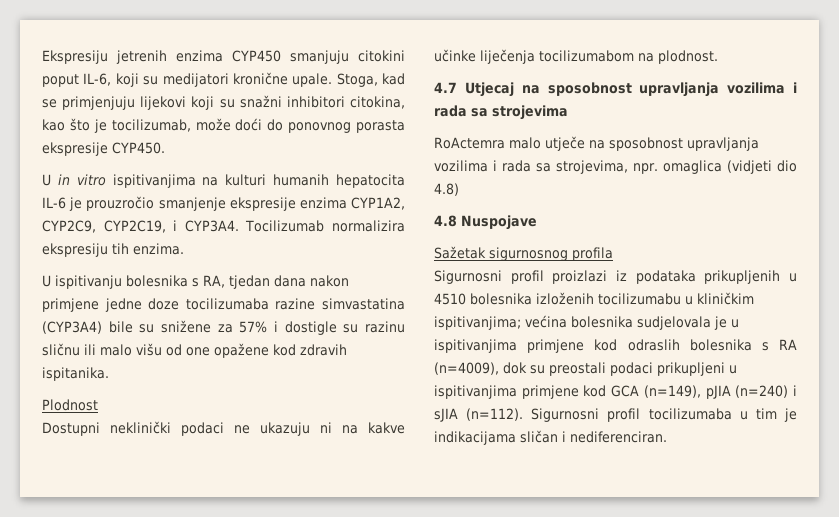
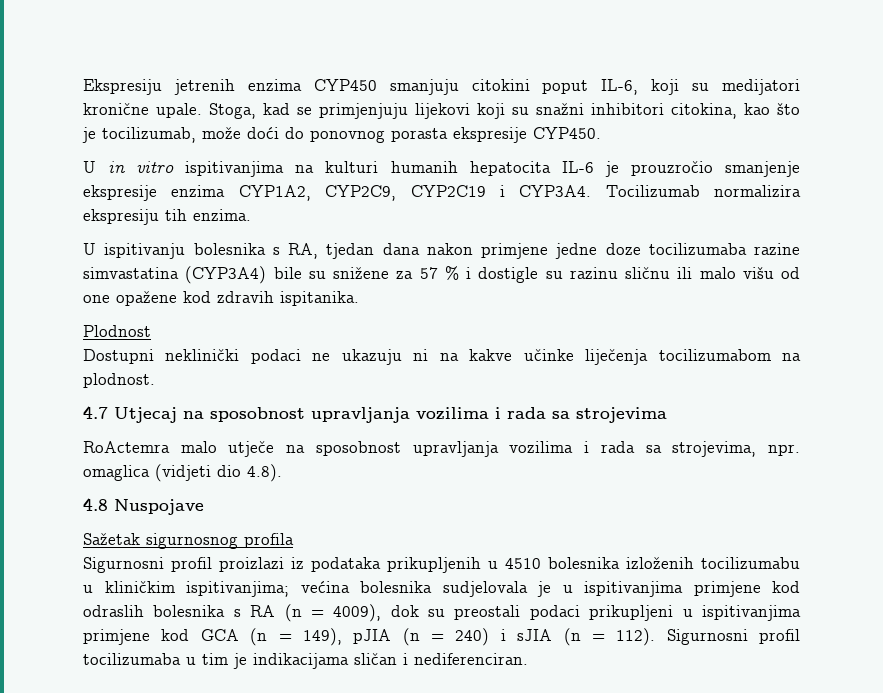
- U in vitro ispitivanjima na kulturi humanih hepatocita IL-6 je prouzročio smanjenje ekspresije enzima CYP1A2, CYP2C9, CYP2C19, i CYP3A4.
+ U in vitro ispitivanjima na kulturi humanih hepatocita IL-6 je prouzročio smanjenje ekspresije enzima CYP1A2, CYP2C9, CYP2C19 i CYP3A4.
- U ispitivanju bolesnika s RA, tjedan dana nakon primjene jedne doze tocilizumaba razine simvastatina (CYP3A4) bile su snižene za 57% i dostigle su razinu sličnu ili malo višu od one opažene kod zdravih ispitanika.
+ U ispitivanju bolesnika s RA, tjedan dana nakon primjene jedne doze tocilizumaba razine simvastatina (CYP3A4) bile su snižene za 57 % i dostigle su razinu sličnu ili malo višu od one opažene kod zdravih ispitanika.
- RoActemra malo utječe na sposobnost upravljanja vozilima i rada sa strojevima, npr. omaglica (vidjeti dio 4.8)
+ RoActemra malo utječe na sposobnost upravljanja vozilima i rada sa strojevima, npr. omaglica (vidjeti dio 4.8).
- Sigurnosni profil proizlazi iz podataka prikupljenih u 4510 bolesnika izloženih tocilizumabu u kliničkim ispitivanjima; većina bolesnika sudjelovala je u ispitivanjima primjene kod odraslih bolesnika s RA (n=4009), dok su preostali podaci prikupljeni u ispitivanjima primjene kod GCA (n=149), pJIA (n=240) i sJIA (n=112).
+ Sigurnosni profil proizlazi iz podataka prikupljenih u 4510 bolesnika izloženih tocilizumabu u kliničkim ispitivanjima; većina bolesnika sudjelovala je u ispitivanjima primjene kod odraslih bolesnika s RA (n = 4009), dok su preostali podaci prikupljeni u ispitivanjima primjene kod GCA (n = 149), pJIA (n = 240) i sJIA (n = 112).

